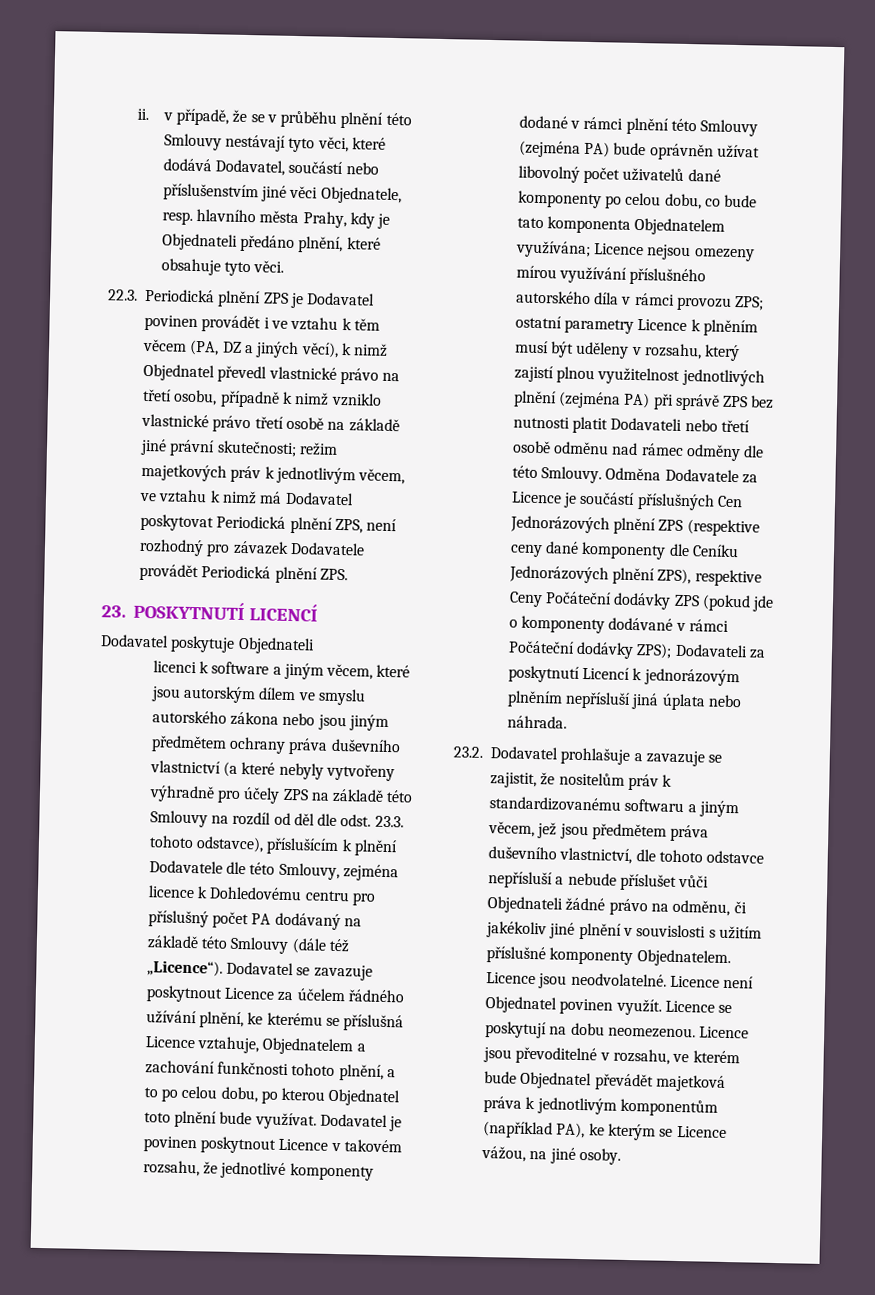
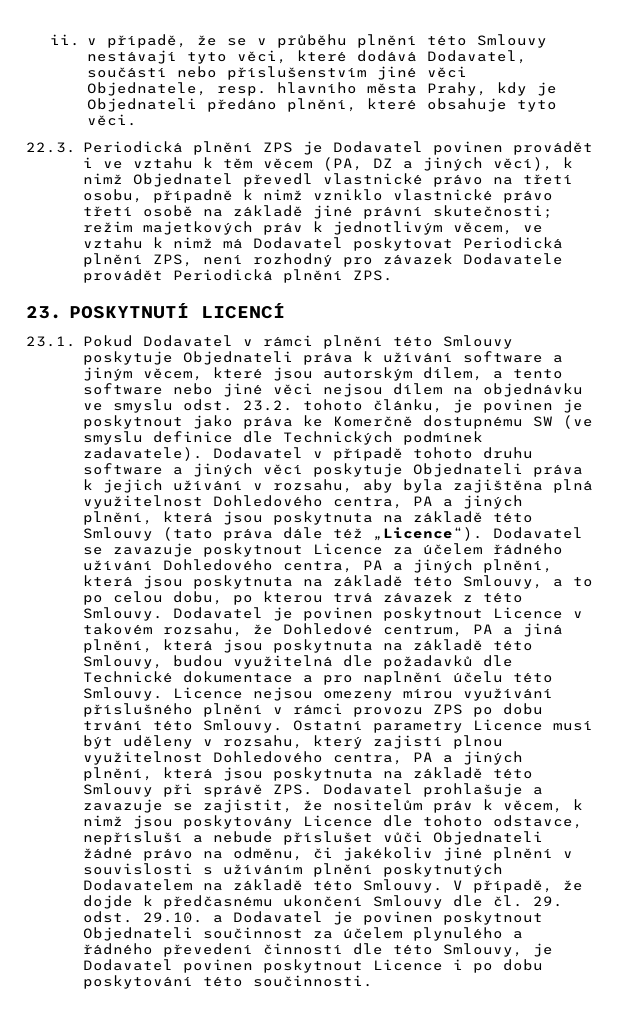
- Dodavatel poskytuje Objednateli
- licenci k software a jiným věcem, které jsou autorským dílem ve smyslu autorského zákona nebo jsou jiným předmětem ochrany práva duševního vlastnictví (a které nebyly vytvořeny výhradně pro účely ZPS na základě této Smlouvy na rozdíl od děl dle odst. 23.3. tohoto odstavce), příslušícím k plnění Dodavatele dle této Smlouvy, zejména licence k Dohledovému centru pro příslušný počet PA dodávaný na základě této Smlouvy (dále též „Licence“).
+ 23.1. Pokud Dodavatel v rámci plnění této Smlouvy poskytuje Objednateli práva k užívání software a jiným věcem, které jsou autorským dílem, a tento software nebo jiné věci nejsou dílem na objednávku ve smyslu odst. 23.2. tohoto článku, je povinen je poskytnout jako práva ke Komerčně dostupnému SW (ve smyslu definice dle Technických podmínek zadavatele). Dodavatel v případě tohoto druhu software a jiných věcí poskytuje Objednateli práva k jejich užívání v rozsahu, aby byla zajištěna plná využitelnost Dohledového centra, PA a jiných plnění, která jsou poskytnuta na základě této Smlouvy (tato práva dále též „Licence“).
- Dodavatel se zavazuje poskytnout Licence za účelem řádného užívání plnění, ke kterému se příslušná Licence vztahuje, Objednatelem a zachování funkčnosti tohoto plnění, a to po celou dobu, po kterou Objednatel toto plnění bude využívat.
+ Dodavatel se zavazuje poskytnout Licence za účelem řádného užívání Dohledového centra, PA a jiných plnění, která jsou poskytnuta na základě této Smlouvy, a to po celou dobu, po kterou trvá závazek z této Smlouvy.
- Dodavatel je povinen poskytnout Licence v takovém rozsahu, že jednotlivé komponenty dodané v rámci plnění této Smlouvy (zejména PA) bude oprávněn užívat libovolný počet uživatelů dané komponenty po celou dobu, co bude tato komponenta Objednatelem využívána; Licence nejsou omezeny mírou využívání příslušného autorského díla v rámci provozu ZPS; ostatní parametry Licence k plněním musí být uděleny v rozsahu, který zajistí plnou využitelnost jednotlivých plnění (zejména PA) při správě ZPS bez nutnosti platit Dodavateli nebo třetí osobě odměnu nad rámec odměny dle této Smlouvy. Odměna Dodavatele za Licence je součástí příslušných Cen Jednorázových plnění ZPS (respektive ceny dané komponenty dle Ceníku Jednorázových plnění ZPS), respektive Ceny Počáteční dodávky ZPS (pokud jde o komponenty dodávané v rámci Počáteční dodávky ZPS); Dodavateli za poskytnutí Licencí k jednorázovým plněním nepřísluší jiná úplata nebo náhrada.
- 23.2. Dodavatel prohlašuje a zavazuje se zajistit, že nositelům práv k standardizovanému softwaru a jiným věcem, jež jsou předmětem práva duševního vlastnictví, dle tohoto odstavce nepřísluší a nebude příslušet vůči Objednateli žádné právo na odměnu, či jakékoliv jiné plnění v souvislosti s užitím příslušné komponenty Objednatelem. Licence jsou neodvolatelné. Licence není Objednatel povinen využít. Licence se poskytují na dobu neomezenou. Licence jsou převoditelné v rozsahu, ve kterém bude Objednatel převádět majetková práva k jednotlivým komponentům (například PA), ke kterým se Licence vážou, na jiné osoby.
+ Dodavatel je povinen poskytnout Licence v takovém rozsahu, že Dohledové centrum, PA a jiná plnění, která jsou poskytnuta na základě této Smlouvy, budou využitelná dle požadavků dle Technické dokumentace a pro naplnění účelu této Smlouvy. Licence nejsou omezeny mírou využívání příslušného plnění v rámci provozu ZPS po dobu trvání této Smlouvy. Ostatní parametry Licence musí být uděleny v rozsahu, který zajistí plnou využitelnost Dohledového centra, PA a jiných plnění, která jsou poskytnuta na základě této Smlouvy při správě ZPS. Dodavatel prohlašuje a zavazuje se zajistit, že nositelům práv k věcem, k nimž jsou poskytovány Licence dle tohoto odstavce, nepřísluší a nebude příslušet vůči Objednateli žádné právo na odměnu, či jakékoliv jiné plnění v souvislosti s užíváním plnění poskytnutých Dodavatelem na základě této Smlouvy. V případě, že dojde k předčasnému ukončení Smlouvy dle čl. 29. odst. 29.10. a Dodavatel je povinen poskytnout Objednateli součinnost za účelem plynulého a řádného převedení činností dle této Smlouvy, je Dodavatel povinen poskytnout Licence i po dobu poskytování této součinnosti.

